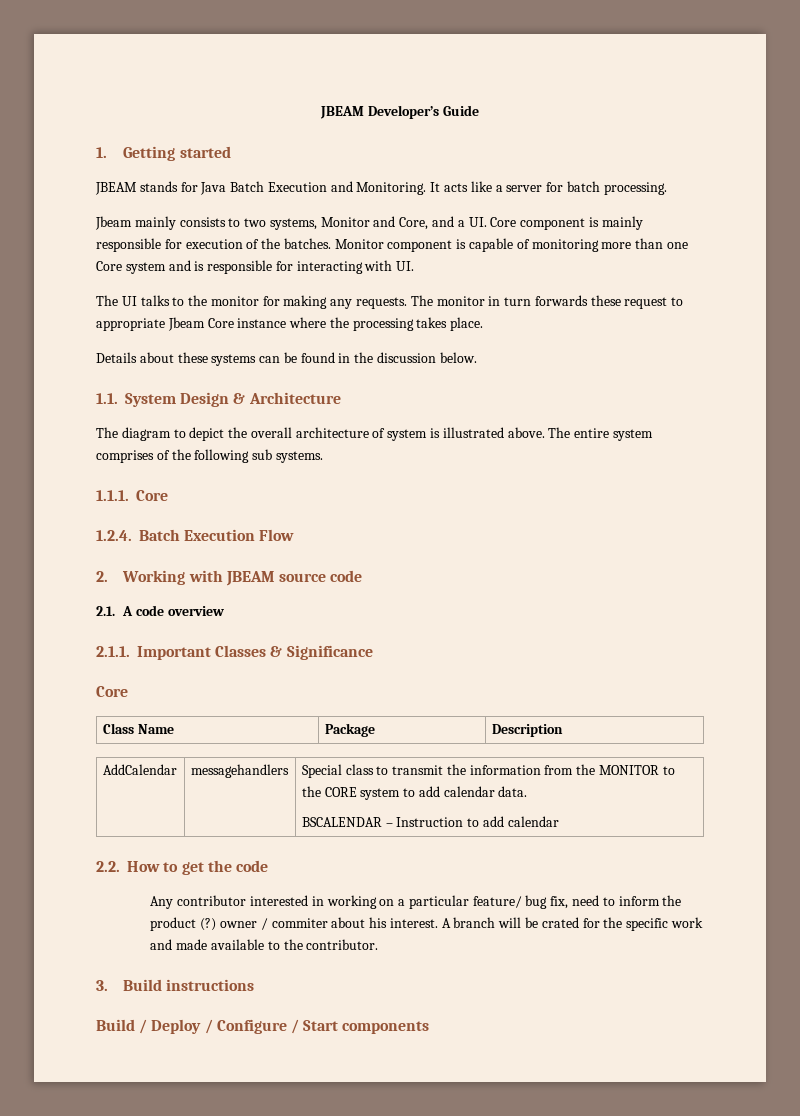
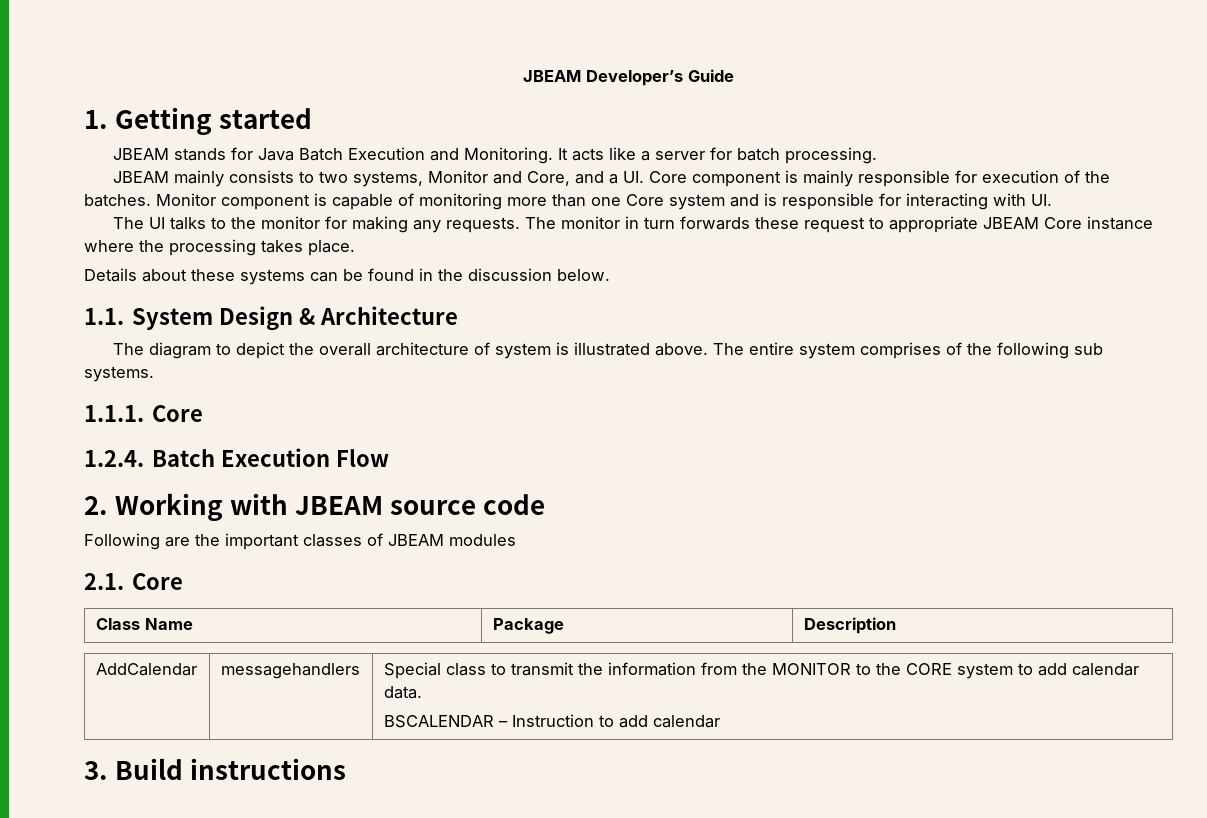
- Jbeam mainly consists to two systems, Monitor and Core, and a UI. Core component is mainly responsible for execution of the batches.
+ JBEAM mainly consists to two systems, Monitor and Core, and a UI. Core component is mainly responsible for execution of the batches.
- The monitor in turn forwards these request to appropriate Jbeam Core instance where the processing takes place.
+ The monitor in turn forwards these request to appropriate JBEAM Core instance where the processing takes place.
- 2.1. A code overview
- 2.1.1. Important Classes & Significance
- Core
+ Following are the important classes of JBEAM modules
+ 2.1. Core
- 2.2. How to get the code
- Any contributor interested in working on a particular feature/ bug fix, need to inform the product (?) owner / commiter about his interest. A branch will be crated for the specific work and made available to the contributor.
  3. Build instructions
- Build / Deploy / Configure / Start components

